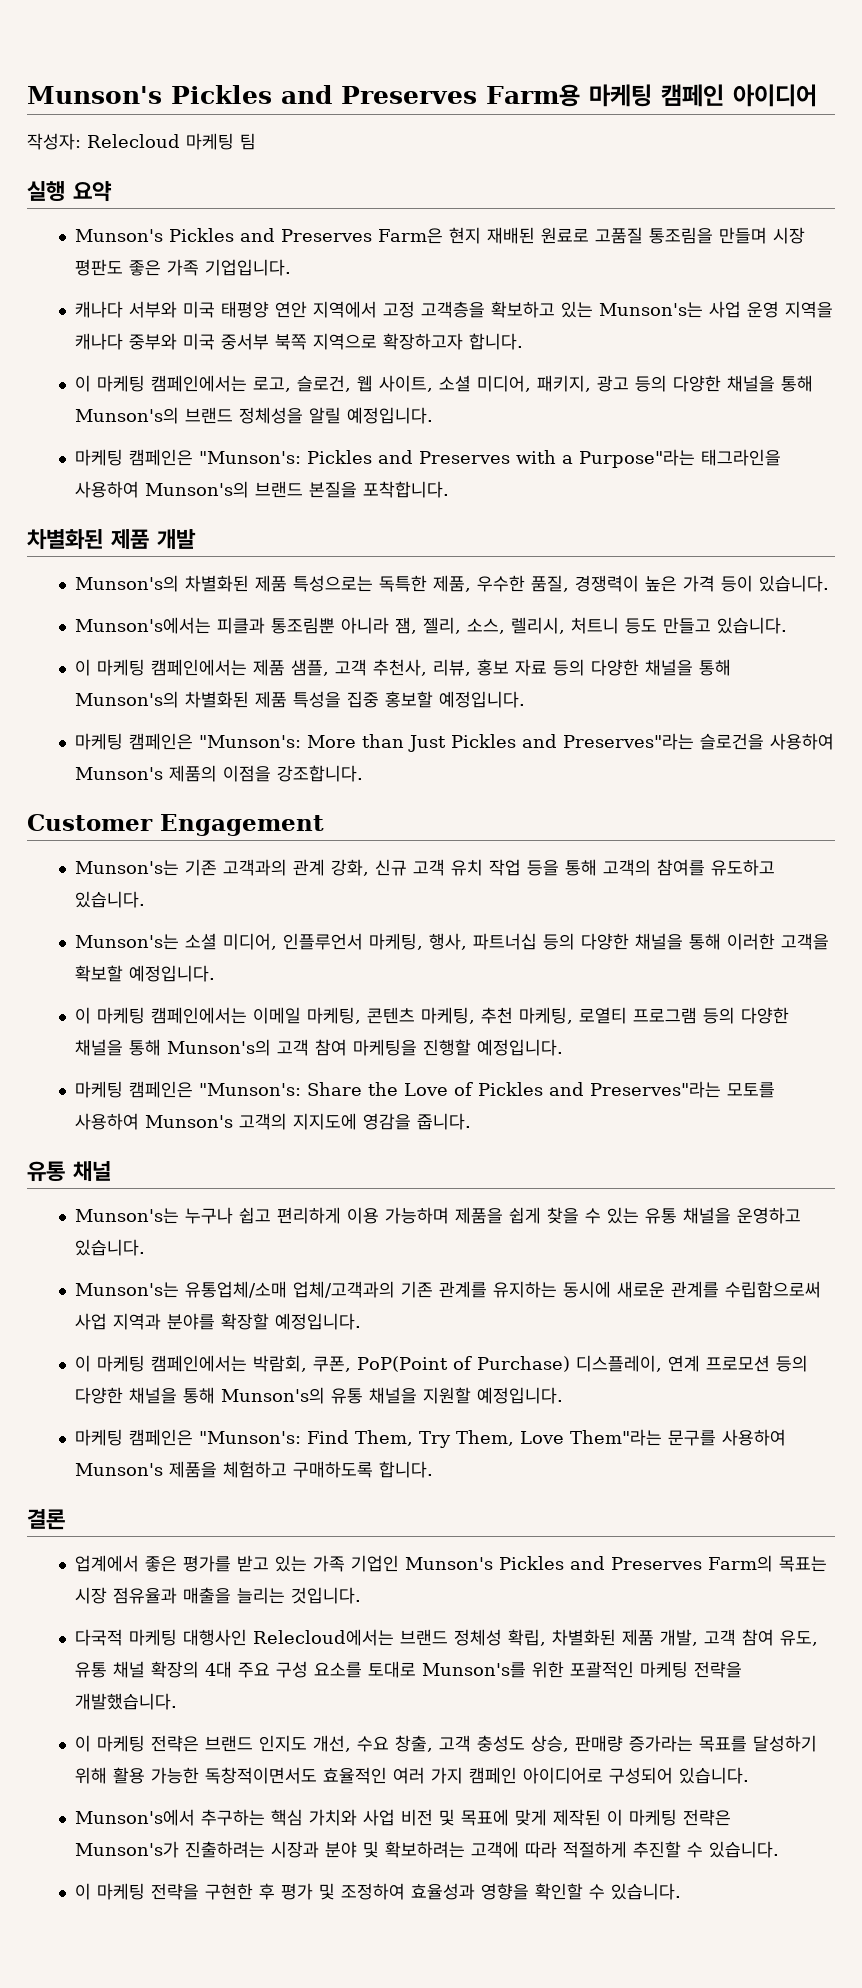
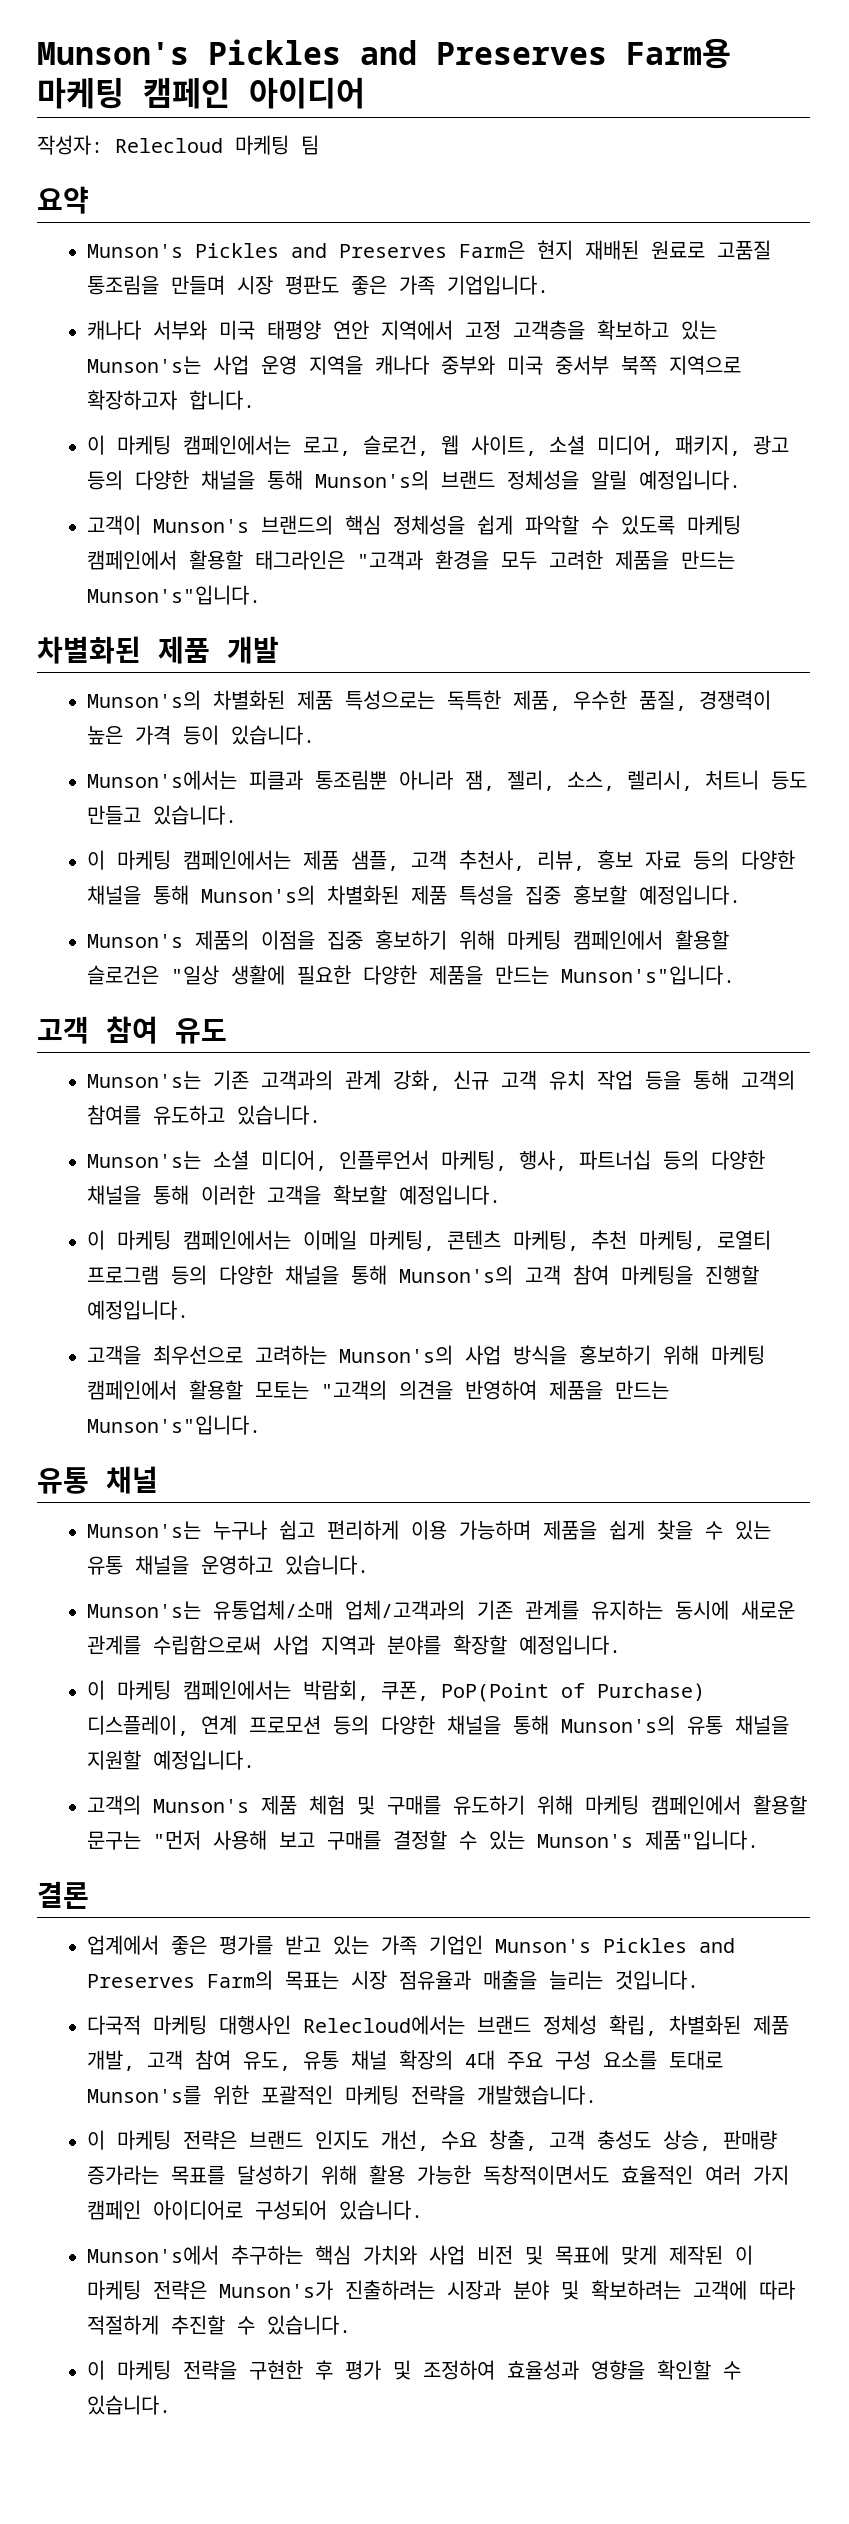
- 실행 요약
+ 요약
- 마케팅 캠페인은 "Munson's: Pickles and Preserves with a Purpose"라는 태그라인을 사용하여 Munson's의 브랜드 본질을 포착합니다.
+ 고객이 Munson's 브랜드의 핵심 정체성을 쉽게 파악할 수 있도록 마케팅 캠페인에서 활용할 태그라인은 "고객과 환경을 모두 고려한 제품을 만드는 Munson's"입니다.
- 마케팅 캠페인은 "Munson's: More than Just Pickles and Preserves"라는 슬로건을 사용하여 Munson's 제품의 이점을 강조합니다.
- Customer Engagement
+ Munson's 제품의 이점을 집중 홍보하기 위해 마케팅 캠페인에서 활용할 슬로건은 "일상 생활에 필요한 다양한 제품을 만드는 Munson's"입니다.
+ 고객 참여 유도
- 마케팅 캠페인은 "Munson's: Share the Love of Pickles and Preserves"라는 모토를 사용하여 Munson's 고객의 지지도에 영감을 줍니다.
+ 고객을 최우선으로 고려하는 Munson's의 사업 방식을 홍보하기 위해 마케팅 캠페인에서 활용할 모토는 "고객의 의견을 반영하여 제품을 만드는 Munson's"입니다.
- 마케팅 캠페인은 "Munson's: Find Them, Try Them, Love Them"라는 문구를 사용하여 Munson's 제품을 체험하고 구매하도록 합니다.
+ 고객의 Munson's 제품 체험 및 구매를 유도하기 위해 마케팅 캠페인에서 활용할 문구는 "먼저 사용해 보고 구매를 결정할 수 있는 Munson's 제품"입니다.

